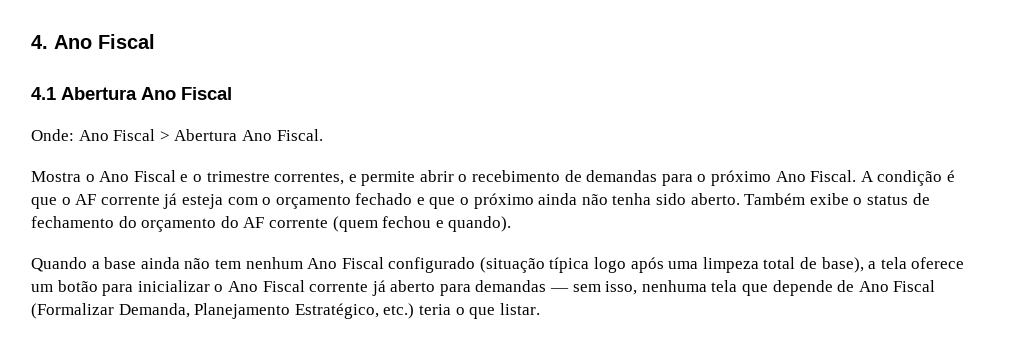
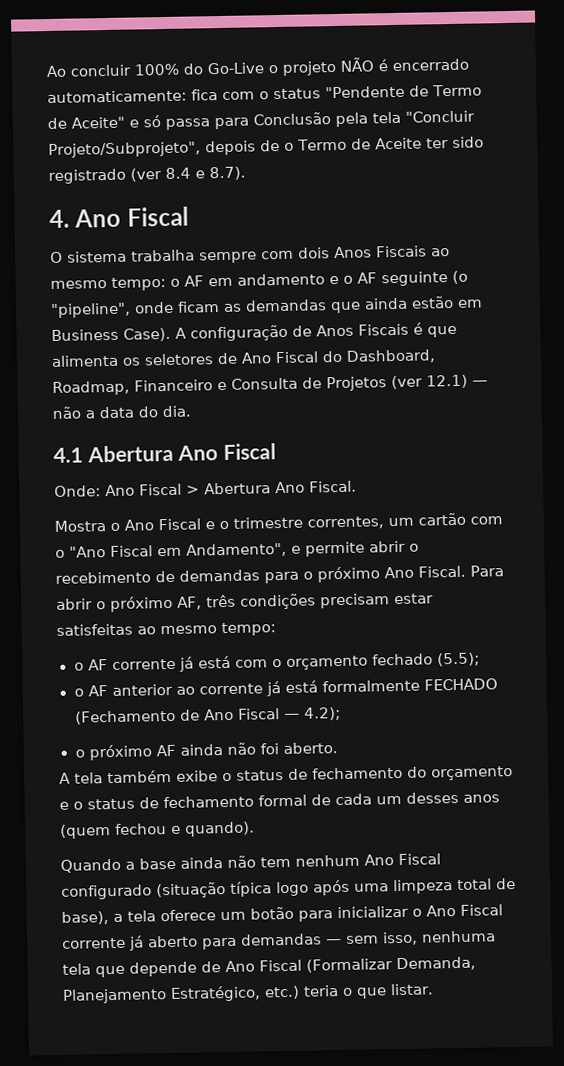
+ Ao concluir 100% do Go-Live o projeto NÃO é encerrado automaticamente: fica com o status "Pendente de Termo de Aceite" e só passa para Conclusão pela tela "Concluir Projeto/Subprojeto", depois de o Termo de Aceite ter sido registrado (ver 8.4 e 8.7).
  4. Ano Fiscal
+ O sistema trabalha sempre com dois Anos Fiscais ao mesmo tempo: o AF em andamento e o AF seguinte (o "pipeline", onde ficam as demandas que ainda estão em Business Case). A configuração de Anos Fiscais é que alimenta os seletores de Ano Fiscal do Dashboard, Roadmap, Financeiro e Consulta de Projetos (ver 12.1) — não a data do dia.
- Mostra o Ano Fiscal e o trimestre correntes, e permite abrir o recebimento de demandas para o próximo Ano Fiscal.
+ Mostra o Ano Fiscal e o trimestre correntes, um cartão com o "Ano Fiscal em Andamento", e permite abrir o recebimento de demandas para o próximo Ano Fiscal.
- A condição é que o AF corrente já esteja com o orçamento fechado e que o próximo ainda não tenha sido aberto. Também exibe o status de fechamento do orçamento do AF corrente (quem fechou e quando).
+ Para abrir o próximo AF, três condições precisam estar satisfeitas ao mesmo tempo:
+ o AF corrente já está com o orçamento fechado (5.5);
+ o AF anterior ao corrente já está formalmente FECHADO (Fechamento de Ano Fiscal — 4.2);
+ o próximo AF ainda não foi aberto.
+ A tela também exibe o status de fechamento do orçamento e o status de fechamento formal de cada um desses anos (quem fechou e quando).

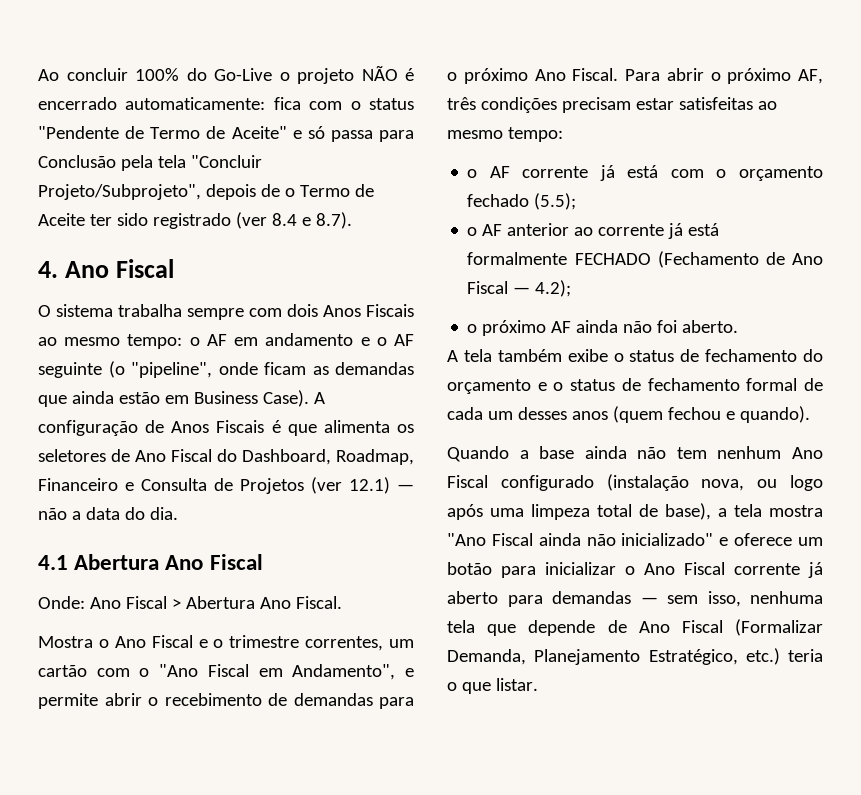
- Quando a base ainda não tem nenhum Ano Fiscal configurado (situação típica logo após uma limpeza total de base), a tela oferece um botão para inicializar o Ano Fiscal corrente já aberto para demandas — sem isso, nenhuma tela que depende de Ano Fiscal (Formalizar Demanda, Planejamento Estratégico, etc.) teria o que listar.
+ Quando a base ainda não tem nenhum Ano Fiscal configurado (instalação nova, ou logo após uma limpeza total de base), a tela mostra "Ano Fiscal ainda não inicializado" e oferece um botão para inicializar o Ano Fiscal corrente já aberto para demandas — sem isso, nenhuma tela que depende de Ano Fiscal (Formalizar Demanda, Planejamento Estratégico, etc.) teria o que listar.

